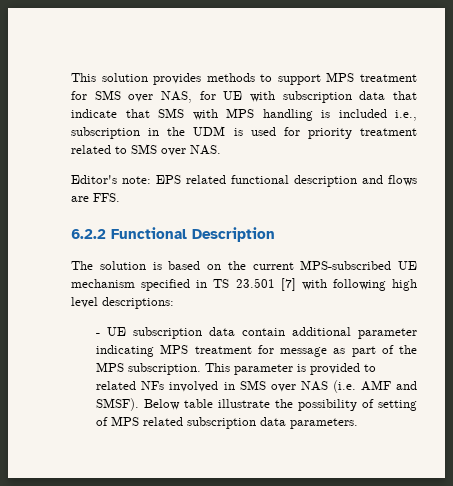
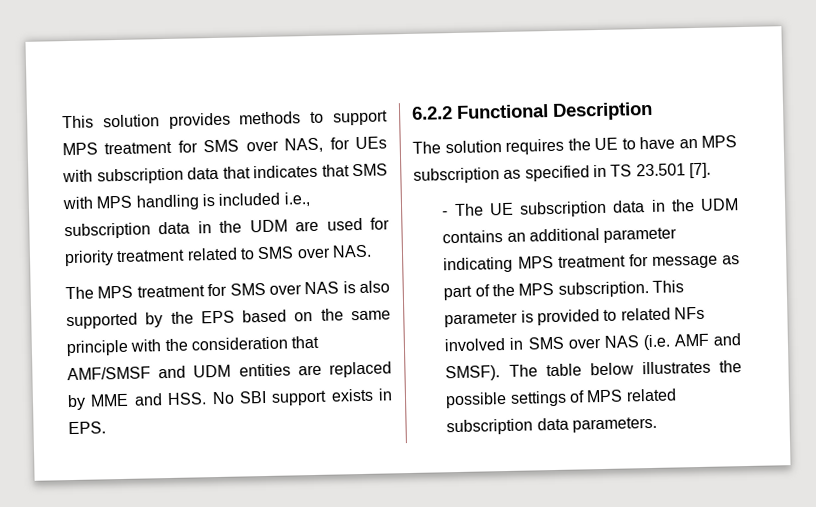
- This solution provides methods to support MPS treatment for SMS over NAS, for UE with subscription data that indicate that SMS with MPS handling is included i.e., subscription in the UDM is used for priority treatment related to SMS over NAS.
+ This solution provides methods to support MPS treatment for SMS over NAS, for UEs with subscription data that indicates that SMS with MPS handling is included i.e., subscription data in the UDM are used for priority treatment related to SMS over NAS.
- Editor's note: EPS related functional description and flows are FFS.
+ The MPS treatment for SMS over NAS is also supported by the EPS based on the same principle with the consideration that AMF/SMSF and UDM entities are replaced by MME and HSS. No SBI support exists in EPS.
- The solution is based on the current MPS-subscribed UE mechanism specified in TS 23.501 [7] with following high level descriptions:
+ The solution requires the UE to have an MPS subscription as specified in TS 23.501 [7].
- - UE subscription data contain additional parameter indicating MPS treatment for message as part of the MPS subscription.
+ - The UE subscription data in the UDM contains an additional parameter indicating MPS treatment for message as part of the MPS subscription.
- Below table illustrate the possibility of setting of MPS related subscription data parameters.
+ The table below illustrates the possible settings of MPS related subscription data parameters.

